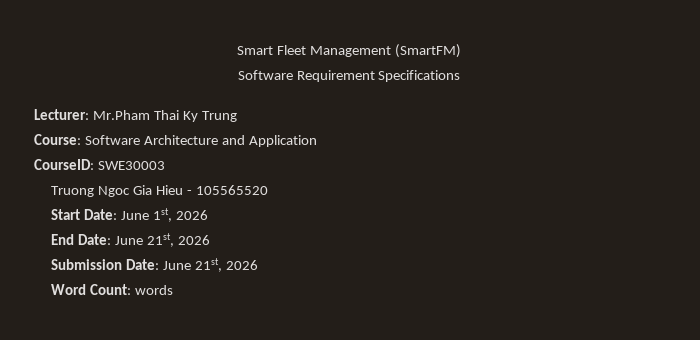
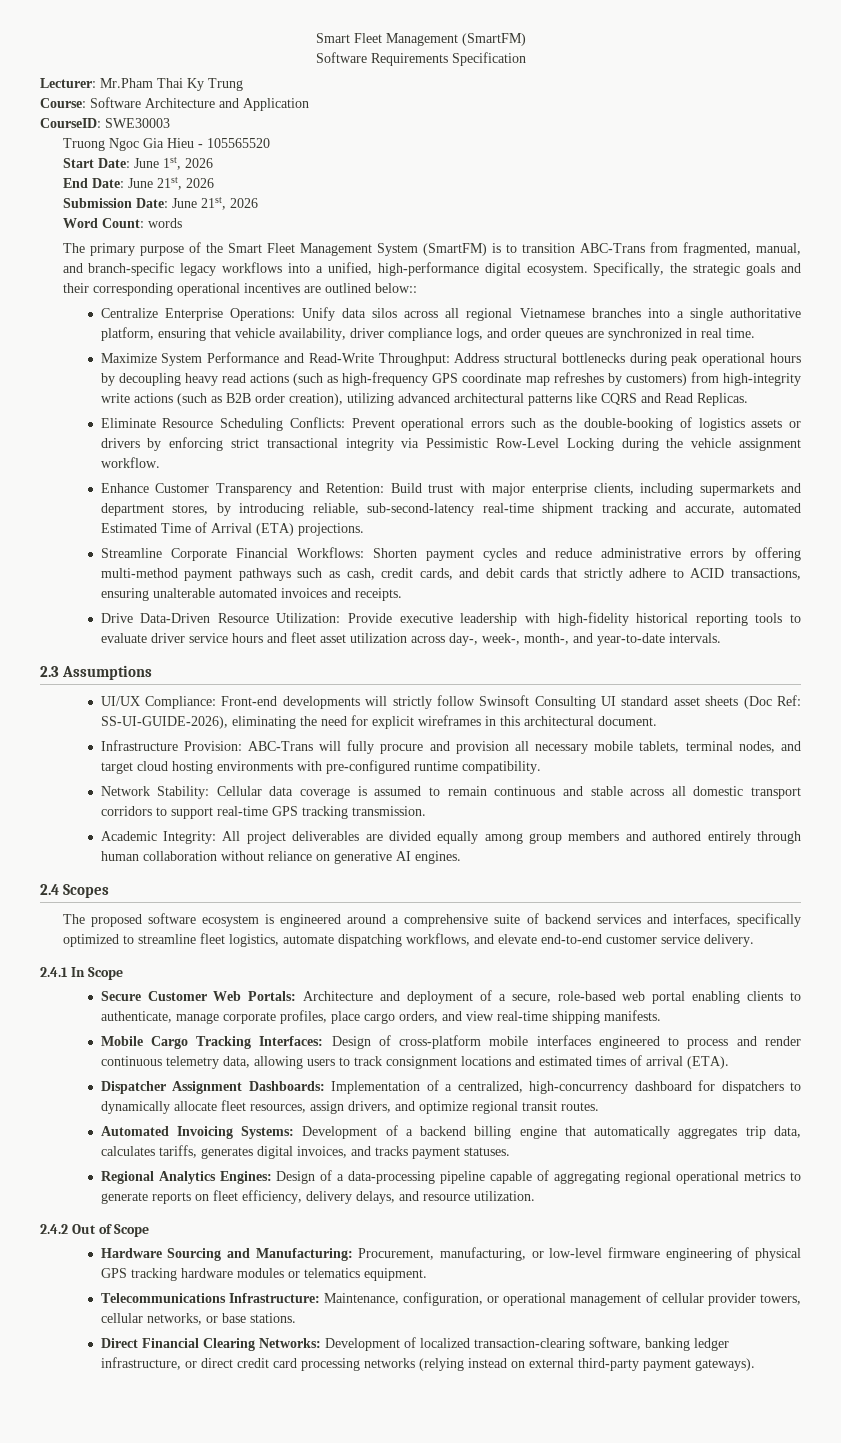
- Software Requirement Specifications
+ Software Requirements Specification
+ The primary purpose of the Smart Fleet Management System (SmartFM) is to transition ABC-Trans from fragmented, manual, and branch-specific legacy workflows into a unified, high-performance digital ecosystem. Specifically, the strategic goals and their corresponding operational incentives are outlined below::
+ Centralize Enterprise Operations: Unify data silos across all regional Vietnamese branches into a single authoritative platform, ensuring that vehicle availability, driver compliance logs, and order queues are synchronized in real time.
+ Maximize System Performance and Read-Write Throughput: Address structural bottlenecks during peak operational hours by decoupling heavy read actions (such as high-frequency GPS coordinate map refreshes by customers) from high-integrity write actions (such as B2B order creation), utilizing advanced architectural patterns like CQRS and Read Replicas.
+ Eliminate Resource Scheduling Conflicts: Prevent operational errors such as the double-booking of logistics assets or drivers by enforcing strict transactional integrity via Pessimistic Row-Level Locking during the vehicle assignment workflow.
+ Enhance Customer Transparency and Retention: Build trust with major enterprise clients, including supermarkets and department stores, by introducing reliable, sub-second-latency real-time shipment tracking and accurate, automated Estimated Time of Arrival (ETA) projections.
+ Streamline Corporate Financial Workflows: Shorten payment cycles and reduce administrative errors by offering multi-method payment pathways such as cash, credit cards, and debit cards that strictly adhere to ACID transactions, ensuring unalterable automated invoices and receipts.
+ Drive Data-Driven Resource Utilization: Provide executive leadership with high-fidelity historical reporting tools to evaluate driver service hours and fleet asset utilization across day-, week-, month-, and year-to-date intervals.
+ 2.3 Assumptions
+ UI/UX Compliance: Front-end developments will strictly follow Swinsoft Consulting UI standard asset sheets (Doc Ref: SS-UI-GUIDE-2026), eliminating the need for explicit wireframes in this architectural document.
+ Infrastructure Provision: ABC-Trans will fully procure and provision all necessary mobile tablets, terminal nodes, and target cloud hosting environments with pre-configured runtime compatibility.
+ Network Stability: Cellular data coverage is assumed to remain continuous and stable across all domestic transport corridors to support real-time GPS tracking transmission.
+ Academic Integrity: All project deliverables are divided equally among group members and authored entirely through human collaboration without reliance on generative AI engines.
+ 2.4 Scopes
+ The proposed software ecosystem is engineered around a comprehensive suite of backend services and interfaces, specifically optimized to streamline fleet logistics, automate dispatching workflows, and elevate end-to-end customer service delivery.
+ 2.4.1 In Scope
+ Secure Customer Web Portals: Architecture and deployment of a secure, role-based web portal enabling clients to authenticate, manage corporate profiles, place cargo orders, and view real-time shipping manifests.
+ Mobile Cargo Tracking Interfaces: Design of cross-platform mobile interfaces engineered to process and render continuous telemetry data, allowing users to track consignment locations and estimated times of arrival (ETA).
+ Dispatcher Assignment Dashboards: Implementation of a centralized, high-concurrency dashboard for dispatchers to dynamically allocate fleet resources, assign drivers, and optimize regional transit routes.
+ Automated Invoicing Systems: Development of a backend billing engine that automatically aggregates trip data, calculates tariffs, generates digital invoices, and tracks payment statuses.
+ Regional Analytics Engines: Design of a data-processing pipeline capable of aggregating regional operational metrics to generate reports on fleet efficiency, delivery delays, and resource utilization.
+ 2.4.2 Out of Scope
+ Hardware Sourcing and Manufacturing: Procurement, manufacturing, or low-level firmware engineering of physical GPS tracking hardware modules or telematics equipment.
+ Telecommunications Infrastructure: Maintenance, configuration, or operational management of cellular provider towers, cellular networks, or base stations.
+ Direct Financial Clearing Networks: Development of localized transaction-clearing software, banking ledger infrastructure, or direct credit card processing networks (relying instead on external third-party payment gateways).

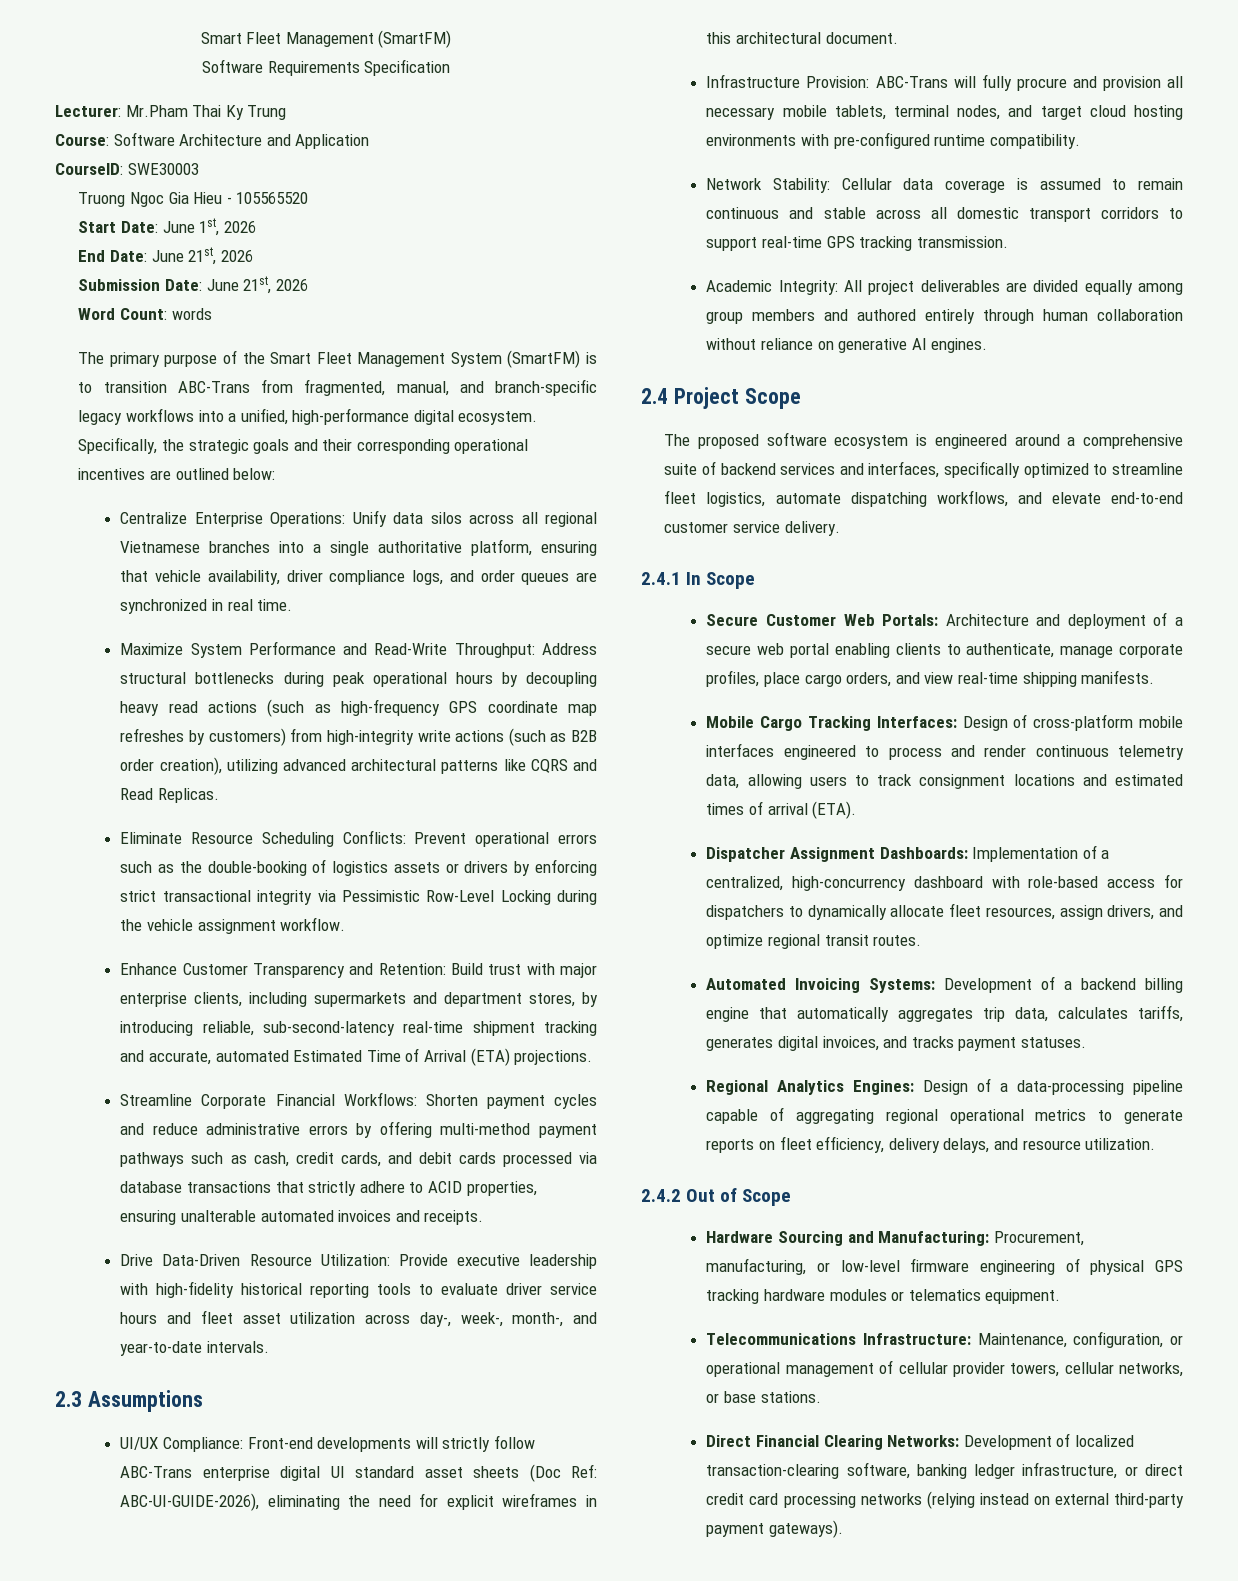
- Specifically, the strategic goals and their corresponding operational incentives are outlined below::
+ Specifically, the strategic goals and their corresponding operational incentives are outlined below:
- Streamline Corporate Financial Workflows: Shorten payment cycles and reduce administrative errors by offering multi-method payment pathways such as cash, credit cards, and debit cards that strictly adhere to ACID transactions, ensuring unalterable automated invoices and receipts.
+ Streamline Corporate Financial Workflows: Shorten payment cycles and reduce administrative errors by offering multi-method payment pathways such as cash, credit cards, and debit cards processed via database transactions that strictly adhere to ACID properties, ensuring unalterable automated invoices and receipts.
- UI/UX Compliance: Front-end developments will strictly follow Swinsoft Consulting UI standard asset sheets (Doc Ref: SS-UI-GUIDE-2026), eliminating the need for explicit wireframes in this architectural document.
+ UI/UX Compliance: Front-end developments will strictly follow ABC-Trans enterprise digital UI standard asset sheets (Doc Ref: ABC-UI-GUIDE-2026), eliminating the need for explicit wireframes in this architectural document.
- 2.4 Scopes
+ 2.4 Project Scope
- Secure Customer Web Portals: Architecture and deployment of a secure, role-based web portal enabling clients to authenticate, manage corporate profiles, place cargo orders, and view real-time shipping manifests.
+ Secure Customer Web Portals: Architecture and deployment of a secure web portal enabling clients to authenticate, manage corporate profiles, place cargo orders, and view real-time shipping manifests.
- Dispatcher Assignment Dashboards: Implementation of a centralized, high-concurrency dashboard for dispatchers to dynamically allocate fleet resources, assign drivers, and optimize regional transit routes.
+ Dispatcher Assignment Dashboards: Implementation of a centralized, high-concurrency dashboard with role-based access for dispatchers to dynamically allocate fleet resources, assign drivers, and optimize regional transit routes.

